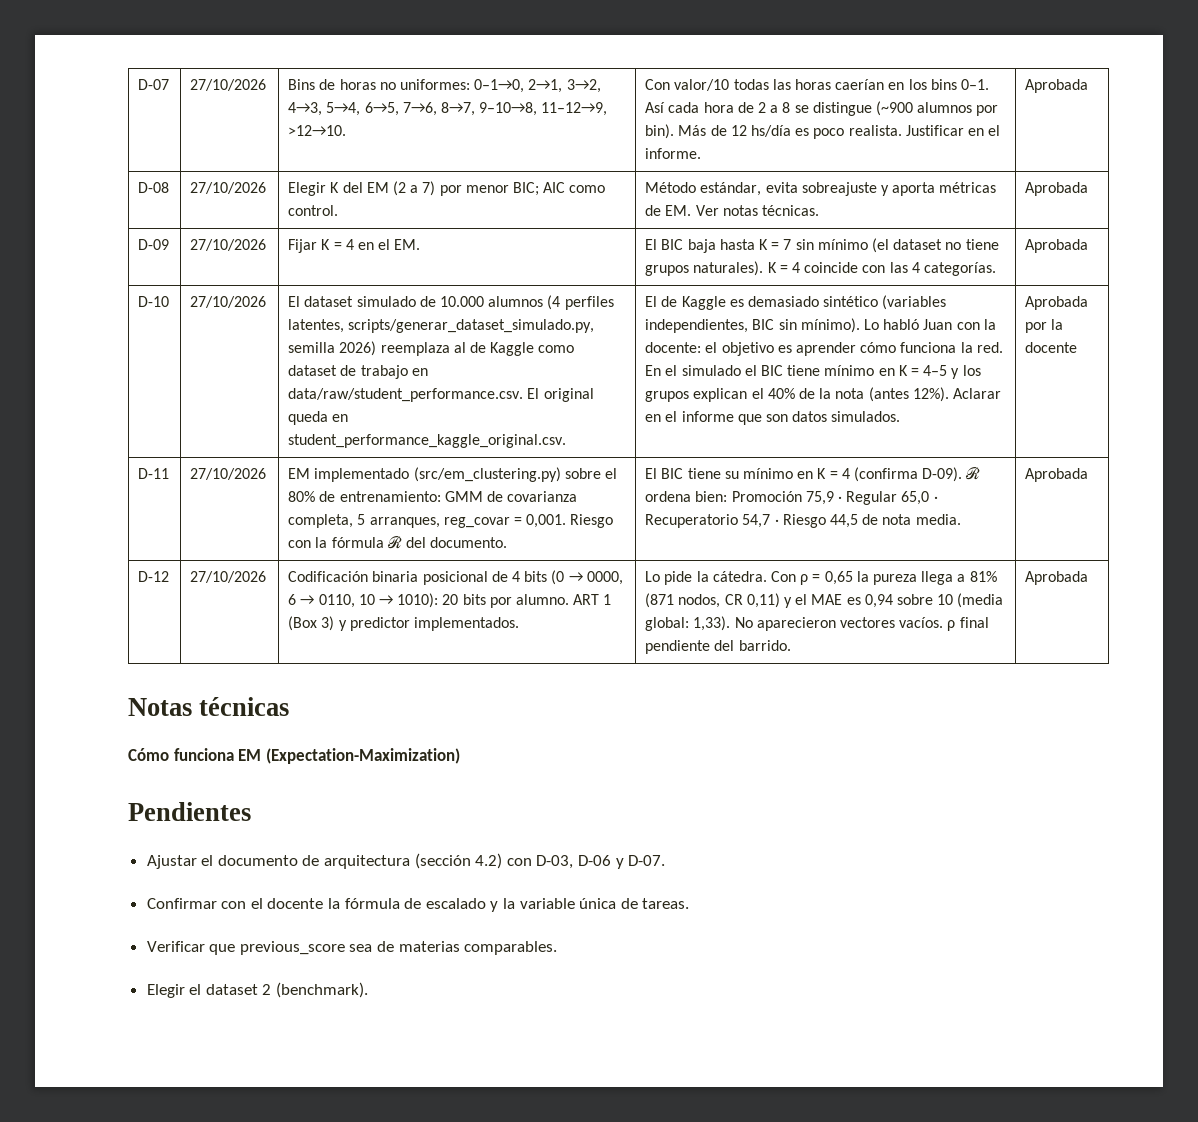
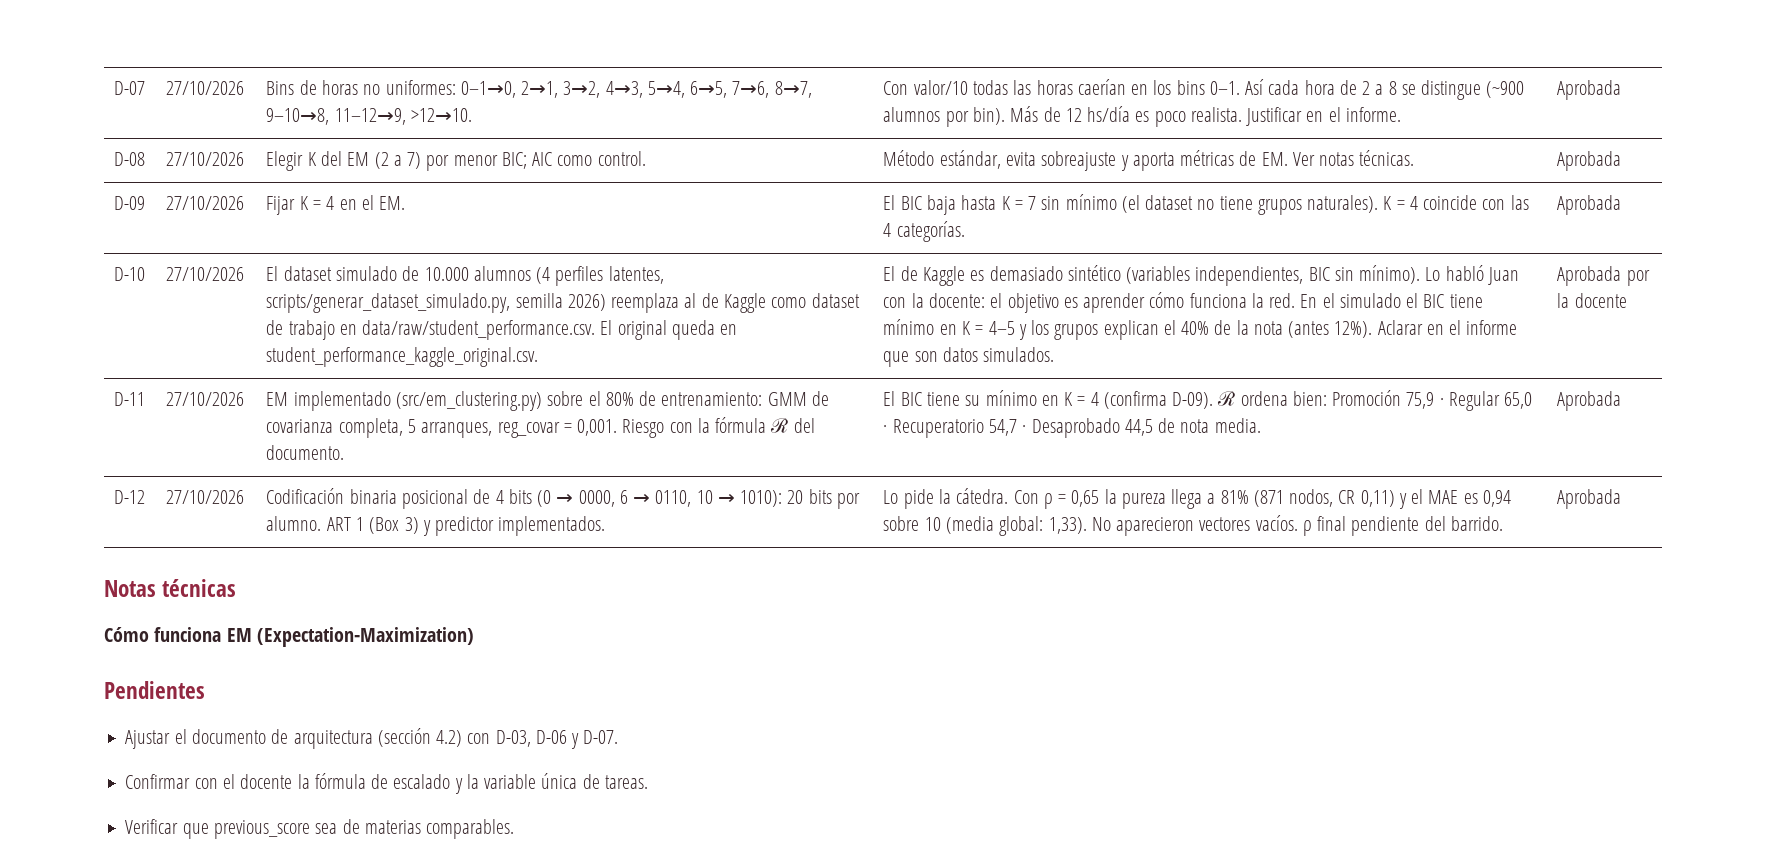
- ℛ ordena bien: Promoción 75,9 · Regular 65,0 · Recuperatorio 54,7 · Riesgo 44,5 de nota media.
+ ℛ ordena bien: Promoción 75,9 · Regular 65,0 · Recuperatorio 54,7 · Desaprobado 44,5 de nota media.
- Elegir el dataset 2 (benchmark).

